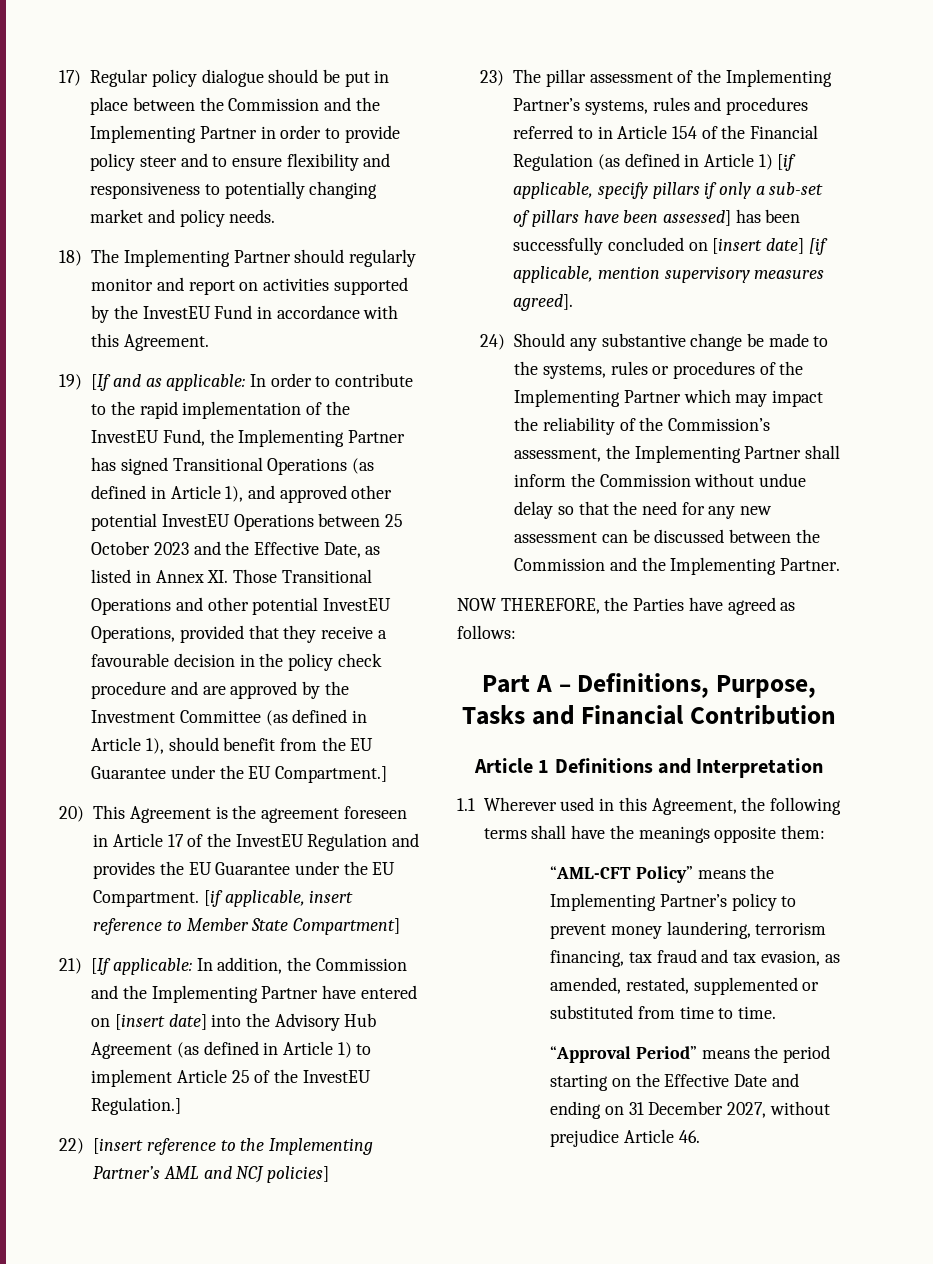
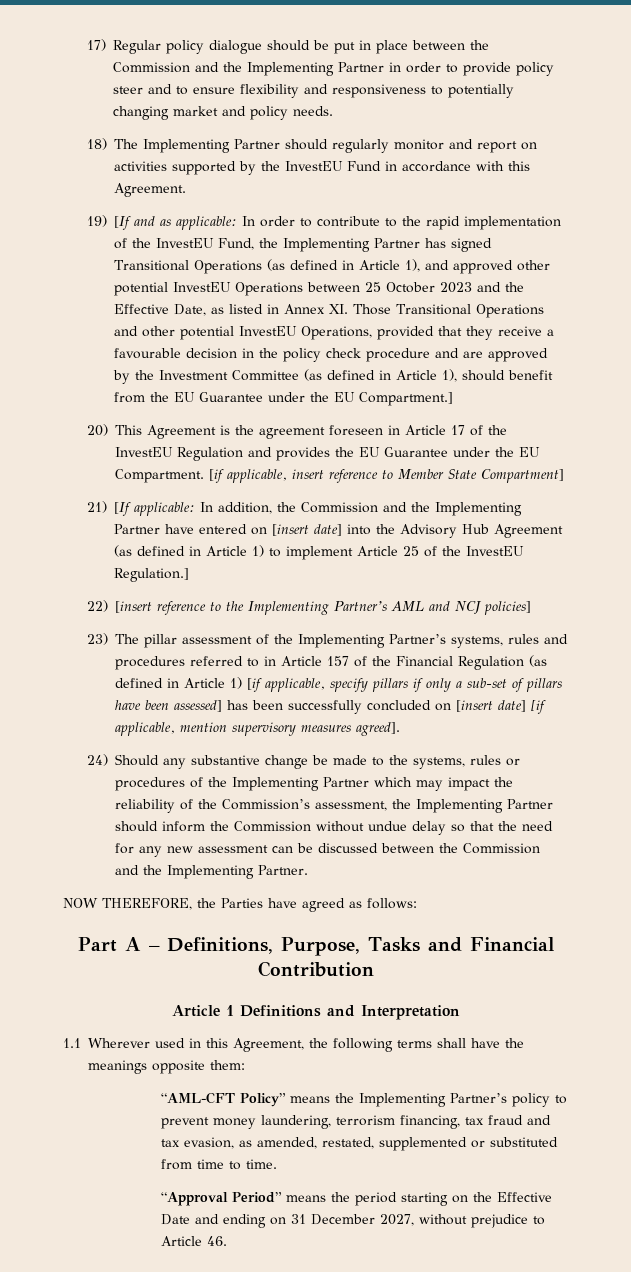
- 23) The pillar assessment of the Implementing Partner’s systems, rules and procedures referred to in Article 154 of the Financial Regulation (as defined in Article 1) [if applicable, specify pillars if only a sub-set of pillars have been assessed] has been successfully concluded on [insert date] [if applicable, mention supervisory measures agreed].
+ 23) The pillar assessment of the Implementing Partner’s systems, rules and procedures referred to in Article 157 of the Financial Regulation (as defined in Article 1) [if applicable, specify pillars if only a sub-set of pillars have been assessed] has been successfully concluded on [insert date] [if applicable, mention supervisory measures agreed].
- 24) Should any substantive change be made to the systems, rules or procedures of the Implementing Partner which may impact the reliability of the Commission’s assessment, the Implementing Partner shall inform the Commission without undue delay so that the need for any new assessment can be discussed between the Commission and the Implementing Partner.
+ 24) Should any substantive change be made to the systems, rules or procedures of the Implementing Partner which may impact the reliability of the Commission’s assessment, the Implementing Partner should inform the Commission without undue delay so that the need for any new assessment can be discussed between the Commission and the Implementing Partner.
- “Approval Period” means the period starting on the Effective Date and ending on 31 December 2027, without prejudice Article 46.
+ “Approval Period” means the period starting on the Effective Date and ending on 31 December 2027, without prejudice to Article 46.

